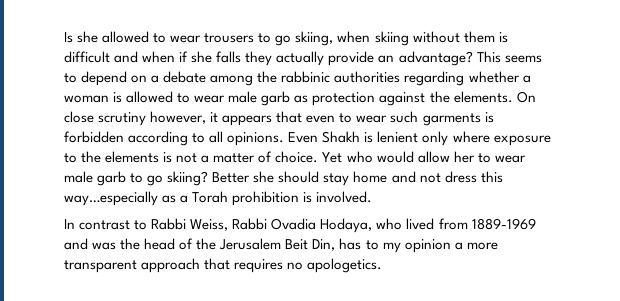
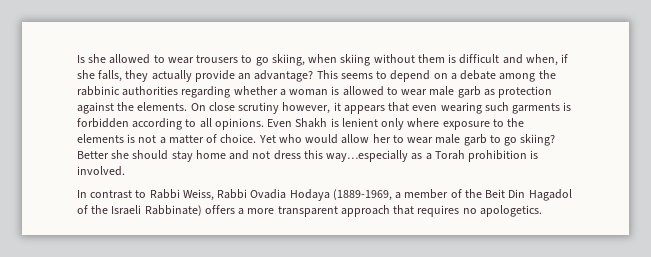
- Is she allowed to wear trousers to go skiing, when skiing without them is difficult and when if she falls they actually provide an advantage?
+ Is she allowed to wear trousers to go skiing, when skiing without them is difficult and when, if she falls, they actually provide an advantage?
- On close scrutiny however, it appears that even to wear such garments is forbidden according to all opinions.
+ On close scrutiny however, it appears that even wearing such garments is forbidden according to all opinions.
- In contrast to Rabbi Weiss, Rabbi Ovadia Hodaya, who lived from 1889-1969 and was the head of the Jerusalem Beit Din, has to my opinion a more transparent approach that requires no apologetics.
+ In contrast to Rabbi Weiss, Rabbi Ovadia Hodaya (1889-1969, a member of the Beit Din Hagadol of the Israeli Rabbinate) offers a more transparent approach that requires no apologetics.

